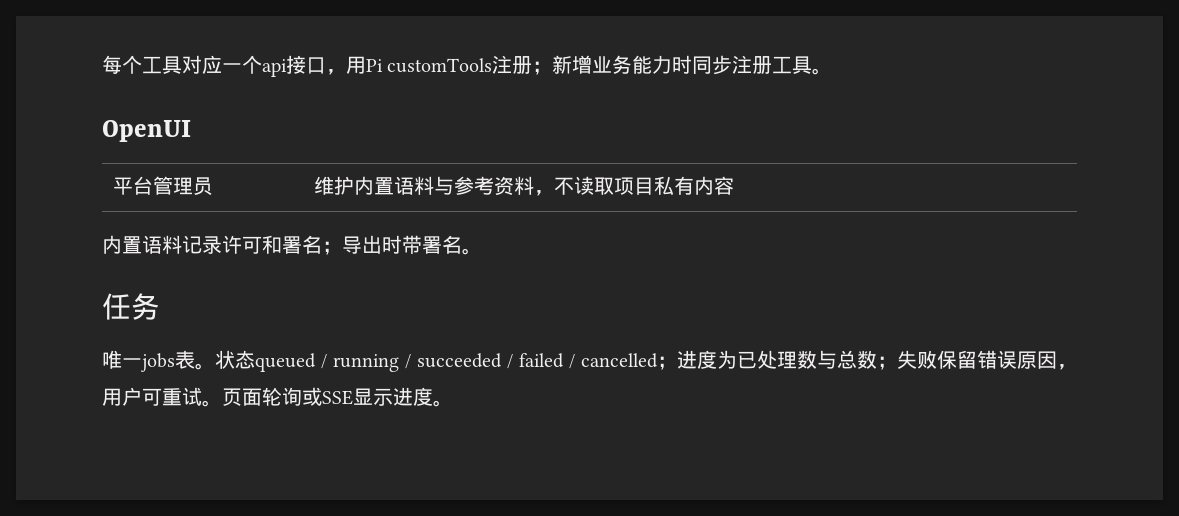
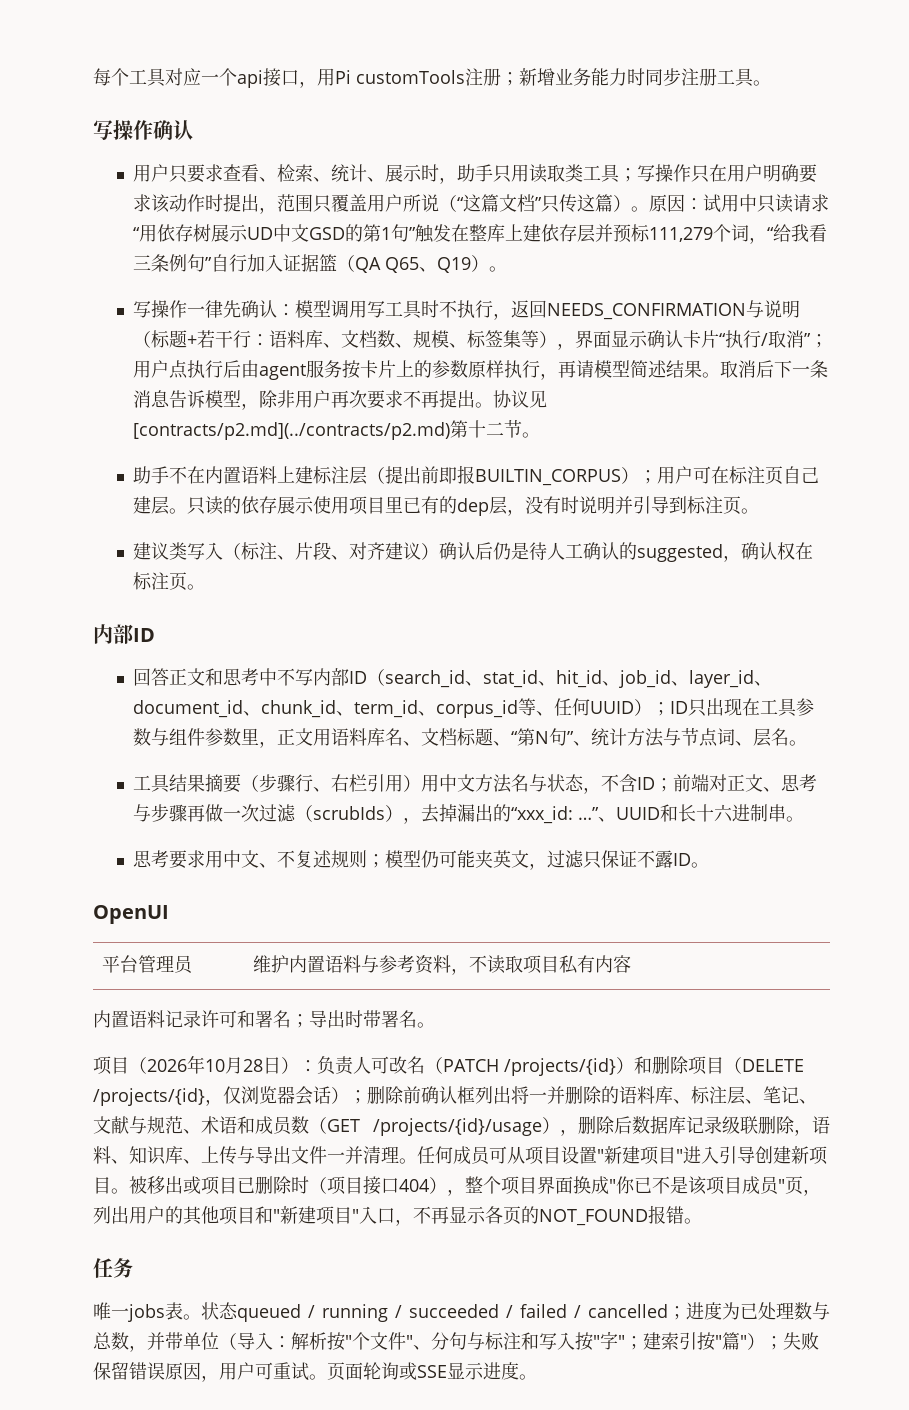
+ 写操作确认
+ 用户只要求查看、检索、统计、展示时，助手只用读取类工具；写操作只在用户明确要求该动作时提出，范围只覆盖用户所说（“这篇文档”只传这篇）。原因：试用中只读请求“用依存树展示UD中文GSD的第1句”触发在整库上建依存层并预标111,279个词，“给我看三条例句”自行加入证据篮（QA Q65、Q19）。
+ 写操作一律先确认：模型调用写工具时不执行，返回NEEDS_CONFIRMATION与说明（标题+若干行：语料库、文档数、规模、标签集等），界面显示确认卡片“执行/取消”；用户点执行后由agent服务按卡片上的参数原样执行，再请模型简述结果。取消后下一条消息告诉模型，除非用户再次要求不再提出。协议见[contracts/p2.md](../contracts/p2.md)第十二节。
+ 助手不在内置语料上建标注层（提出前即报BUILTIN_CORPUS）；用户可在标注页自己建层。只读的依存展示使用项目里已有的dep层，没有时说明并引导到标注页。
+ 建议类写入（标注、片段、对齐建议）确认后仍是待人工确认的suggested，确认权在标注页。
+ 内部ID
+ 回答正文和思考中不写内部ID（search_id、stat_id、hit_id、job_id、layer_id、document_id、chunk_id、term_id、corpus_id等、任何UUID）；ID只出现在工具参数与组件参数里，正文用语料库名、文档标题、“第N句”、统计方法与节点词、层名。
+ 工具结果摘要（步骤行、右栏引用）用中文方法名与状态，不含ID；前端对正文、思考与步骤再做一次过滤（scrubIds），去掉漏出的“xxx_id: …”、UUID和长十六进制串。
+ 思考要求用中文、不复述规则；模型仍可能夹英文，过滤只保证不露ID。
+ 项目（2026年10月28日）：负责人可改名（PATCH /projects/{id}）和删除项目（DELETE /projects/{id}，仅浏览器会话）；删除前确认框列出将一并删除的语料库、标注层、笔记、文献与规范、术语和成员数（GET /projects/{id}/usage），删除后数据库记录级联删除，语料、知识库、上传与导出文件一并清理。任何成员可从项目设置"新建项目"进入引导创建新项目。被移出或项目已删除时（项目接口404），整个项目界面换成"你已不是该项目成员"页，列出用户的其他项目和"新建项目"入口，不再显示各页的NOT_FOUND报错。
- 状态queued / running / succeeded / failed / cancelled；进度为已处理数与总数；失败保留错误原因，用户可重试。
+ 状态queued / running / succeeded / failed / cancelled；进度为已处理数与总数，并带单位（导入：解析按"个文件"、分句与标注和写入按"字"；建索引按"篇"）；失败保留错误原因，用户可重试。

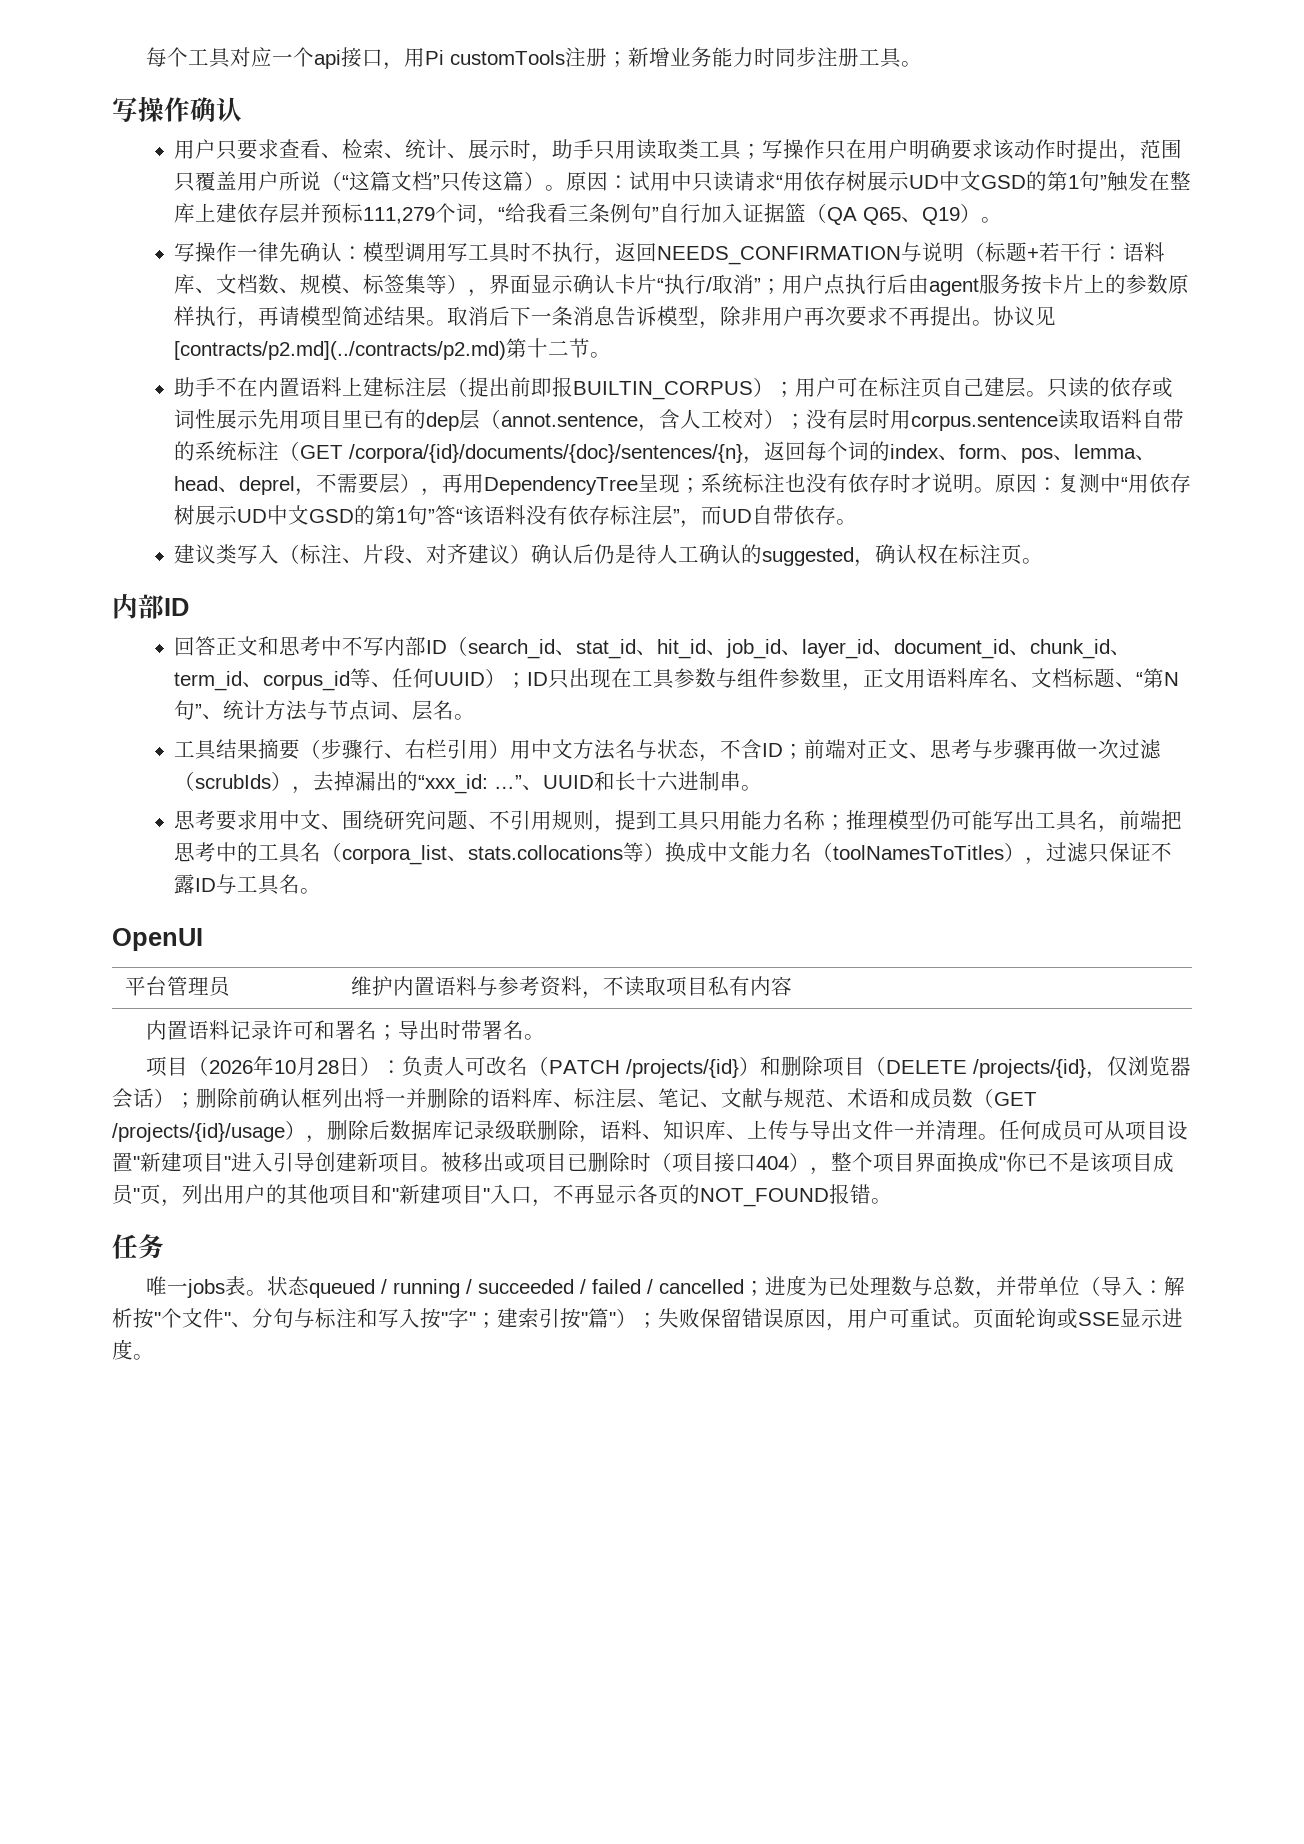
- 只读的依存展示使用项目里已有的dep层，没有时说明并引导到标注页。
+ 只读的依存或词性展示先用项目里已有的dep层（annot.sentence，含人工校对）；没有层时用corpus.sentence读取语料自带的系统标注（GET /corpora/{id}/documents/{doc}/sentences/{n}，返回每个词的index、form、pos、lemma、head、deprel，不需要层），再用DependencyTree呈现；系统标注也没有依存时才说明。原因：复测中“用依存树展示UD中文GSD的第1句”答“该语料没有依存标注层”，而UD自带依存。
- 思考要求用中文、不复述规则；模型仍可能夹英文，过滤只保证不露ID。
+ 思考要求用中文、围绕研究问题、不引用规则，提到工具只用能力名称；推理模型仍可能写出工具名，前端把思考中的工具名（corpora_list、stats.collocations等）换成中文能力名（toolNamesToTitles），过滤只保证不露ID与工具名。

